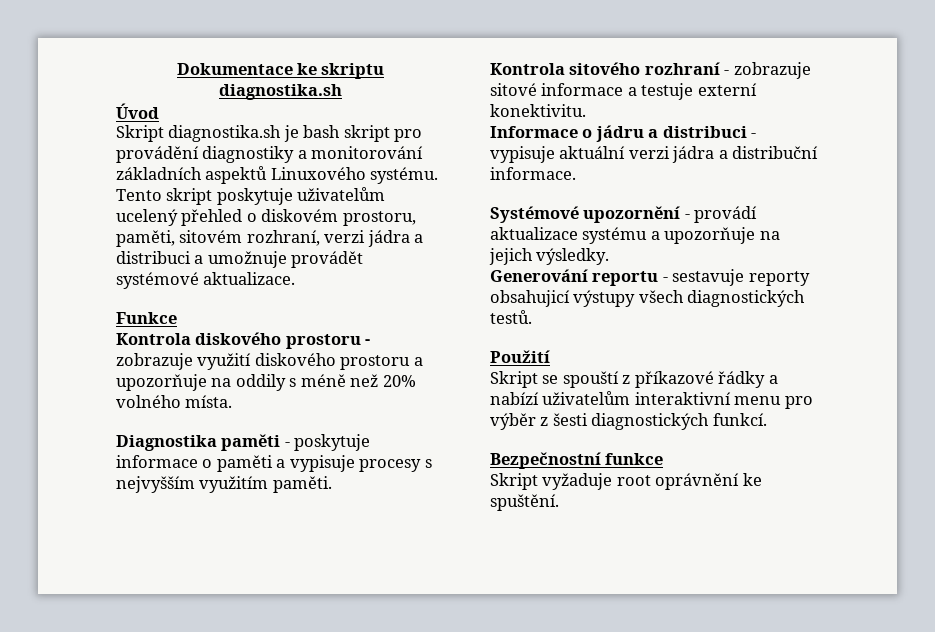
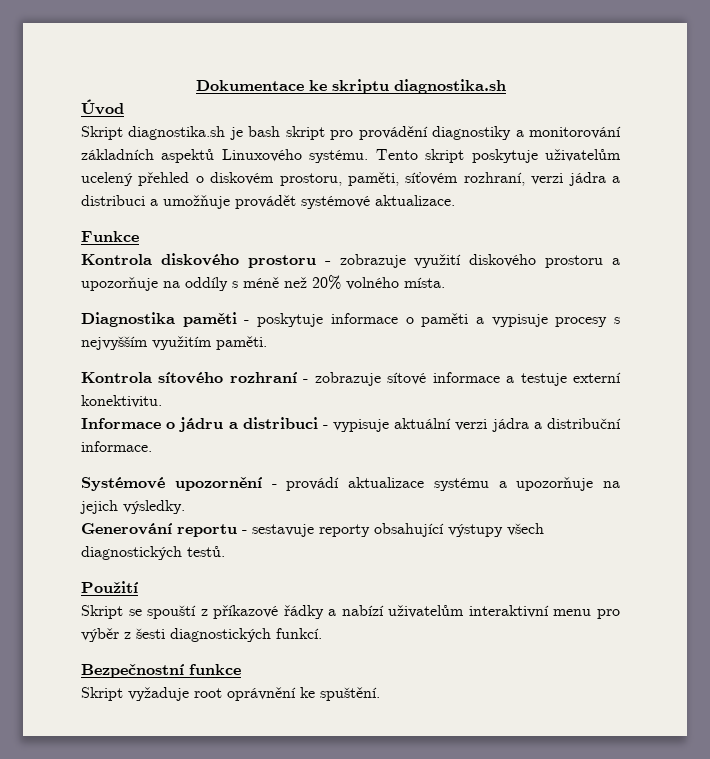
- Tento skript poskytuje uživatelům ucelený přehled o diskovém prostoru, paměti, sitovém rozhraní, verzi jádra a distribuci a umožnuje provádět systémové aktualizace.
+ Tento skript poskytuje uživatelům ucelený přehled o diskovém prostoru, paměti, síťovém rozhraní, verzi jádra a distribuci a umožňuje provádět systémové aktualizace.
- Kontrola diskového prostoru - zobrazuje využití diskového prostoru a upozorňuje na oddily s méně než 20% volného místa.
+ Kontrola diskového prostoru - zobrazuje využití diskového prostoru a upozorňuje na oddíly s méně než 20% volného místa.
- Kontrola sitového rozhraní - zobrazuje sitové informace a testuje externí konektivitu.
+ Kontrola sítového rozhraní - zobrazuje sítové informace a testuje externí konektivitu.
- Generování reportu - sestavuje reporty obsahujicí výstupy všech diagnostických testů.
+ Generování reportu - sestavuje reporty obsahující výstupy všech diagnostických testů.

